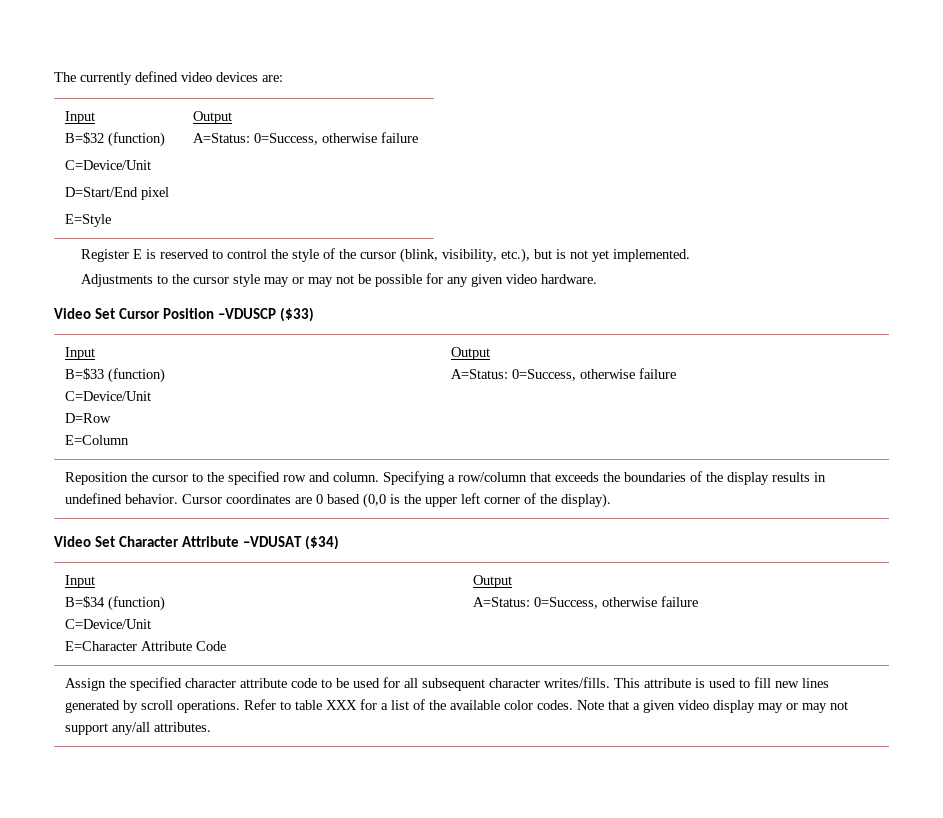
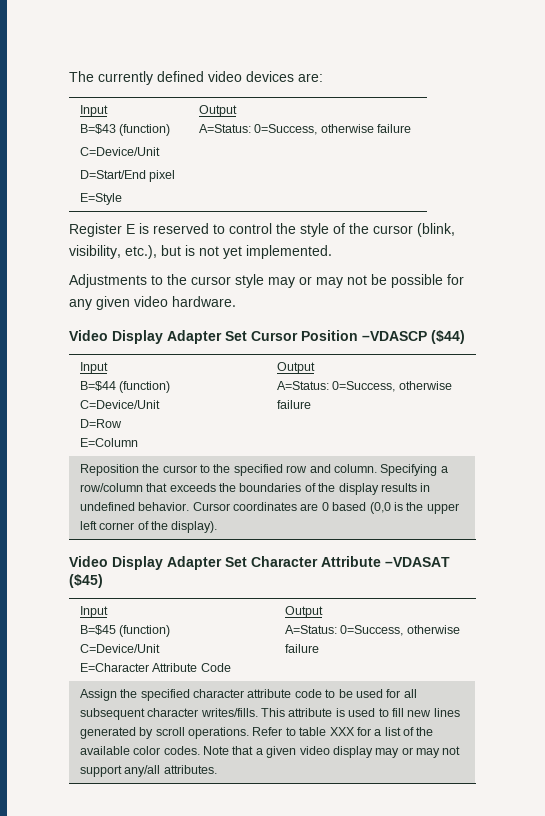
  The currently defined video devices are:
  Input
- B=$32 (function)
+ B=$43 (function)
- Video Set Cursor Position –VDUSCP ($33)
+ Video Display Adapter Set Cursor Position –VDASCP ($44)
  Input
- B=$33 (function)
+ B=$44 (function)
- Video Set Character Attribute –VDUSAT ($34)
+ Video Display Adapter Set Character Attribute –VDASAT ($45)
  Input
- B=$34 (function)
+ B=$45 (function)

